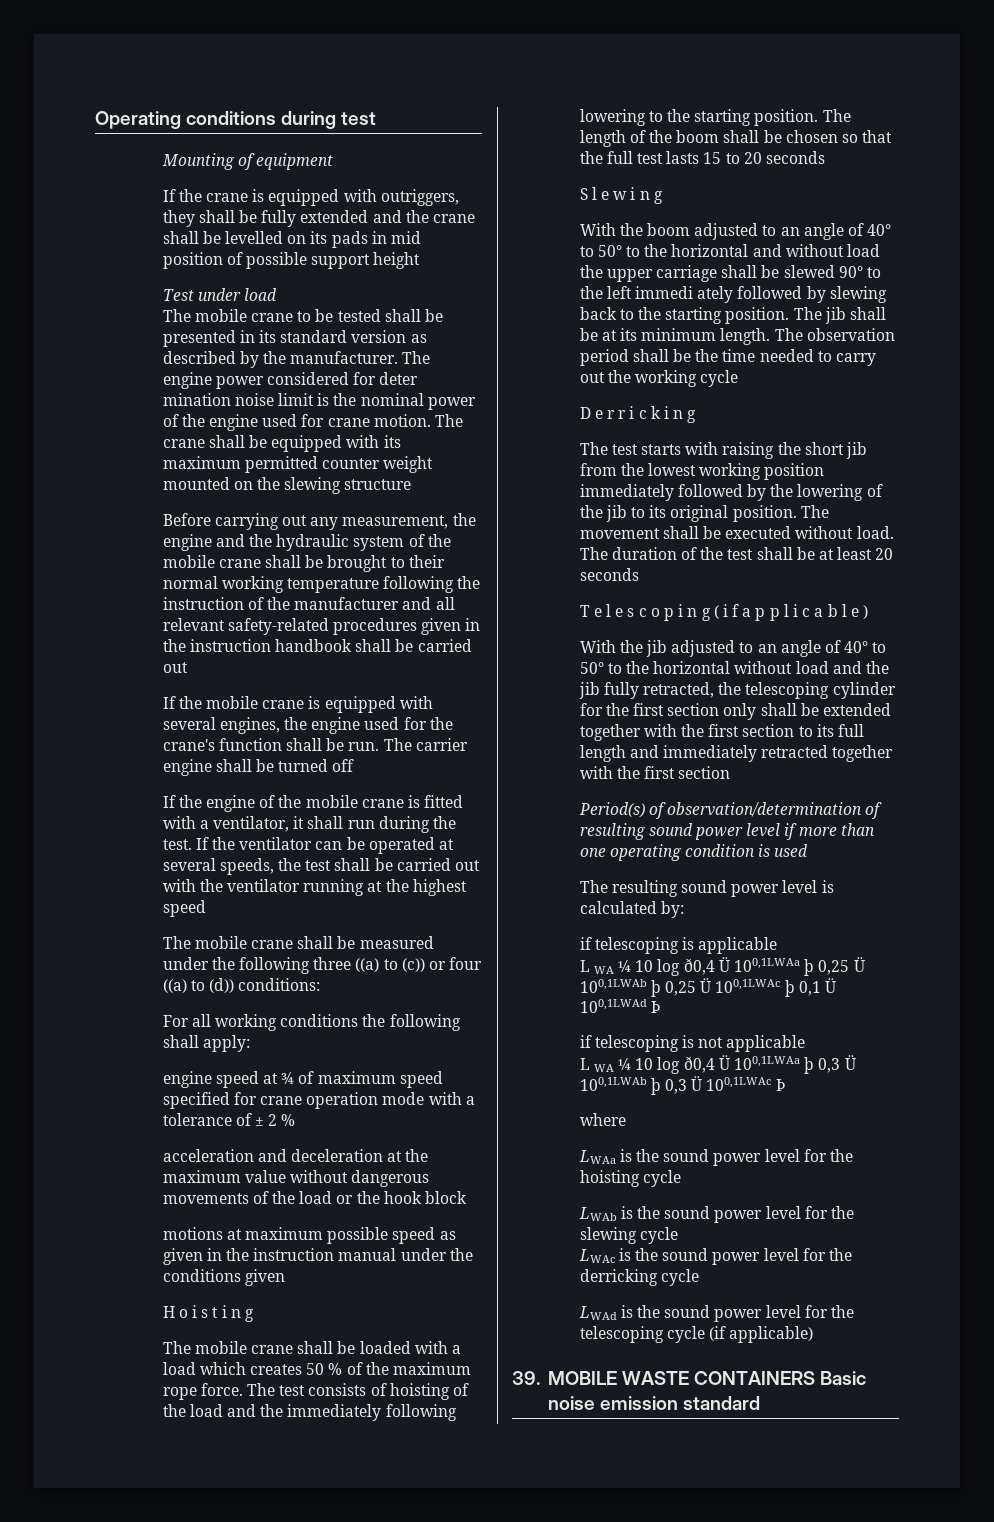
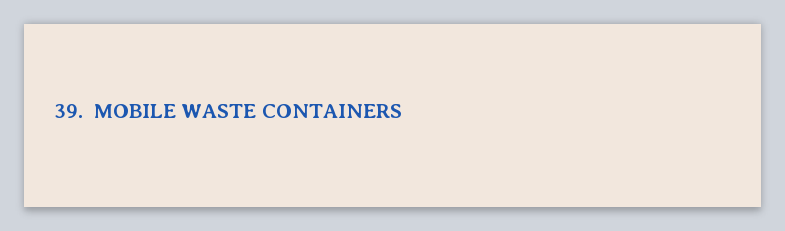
- Operating conditions during test
- Mounting of equipment
- If the crane is equipped with outriggers, they shall be fully extended and the crane shall be levelled on its pads in mid position of possible support height
- Test under load
- The mobile crane to be tested shall be presented in its standard version as described by the manufacturer. The engine power considered for deter mination noise limit is the nominal power of the engine used for crane motion. The crane shall be equipped with its maximum permitted counter weight mounted on the slewing structure
- Before carrying out any measurement, the engine and the hydraulic system of the mobile crane shall be brought to their normal working temperature following the instruction of the manufacturer and all relevant safety-related procedures given in the instruction handbook shall be carried out
- If the mobile crane is equipped with several engines, the engine used for the crane's function shall be run. The carrier engine shall be turned off
- If the engine of the mobile crane is fitted with a ventilator, it shall run during the test. If the ventilator can be operated at several speeds, the test shall be carried out with the ventilator running at the highest speed
- The mobile crane shall be measured under the following three ((a) to (c)) or four ((a) to (d)) conditions:
- For all working conditions the following shall apply:
- engine speed at ¾ of maximum speed specified for crane operation mode with a tolerance of ± 2 %
- acceleration and deceleration at the maximum value without dangerous movements of the load or the hook block
- motions at maximum possible speed as given in the instruction manual under the conditions given
- H o i s t i n g
- The mobile crane shall be loaded with a load which creates 50 % of the maximum rope force. The test consists of hoisting of the load and the immediately following lowering to the starting position. The length of the boom shall be chosen so that the full test lasts 15 to 20 seconds
- S l e w i n g
- With the boom adjusted to an angle of 40° to 50° to the horizontal and without load the upper carriage shall be slewed 90° to the left immedi ately followed by slewing back to the starting position. The jib shall be at its minimum length. The observation period shall be the time needed to carry out the working cycle
- D e r r i c k i n g
- The test starts with raising the short jib from the lowest working position immediately followed by the lowering of the jib to its original position. The movement shall be executed without load. The duration of the test shall be at least 20 seconds
- T e l e s c o p i n g ( i f a p p l i c a b l e )
- With the jib adjusted to an angle of 40° to 50° to the horizontal without load and the jib fully retracted, the telescoping cylinder for the first section only shall be extended together with the first section to its full length and immediately retracted together with the first section
- Period(s) of observation/determination of resulting sound power level if more than one operating condition is used
- The resulting sound power level is calculated by:
- if telescoping is applicable
- L WA ¼ 10 log ð0,4 Ü 100,1LWAa þ 0,25 Ü 100,1LWAb þ 0,25 Ü 100,1LWAc þ 0,1 Ü 100,1LWAd Þ
- if telescoping is not applicable
- L WA ¼ 10 log ð0,4 Ü 100,1LWAa þ 0,3 Ü 100,1LWAb þ 0,3 Ü 100,1LWAc Þ
- where
- LWAa is the sound power level for the hoisting cycle
- LWAb is the sound power level for the slewing cycle
- LWAc is the sound power level for the derricking cycle
- LWAd is the sound power level for the telescoping cycle (if applicable)
- 39. MOBILE WASTE CONTAINERS Basic noise emission standard
+ 39. MOBILE WASTE CONTAINERS

